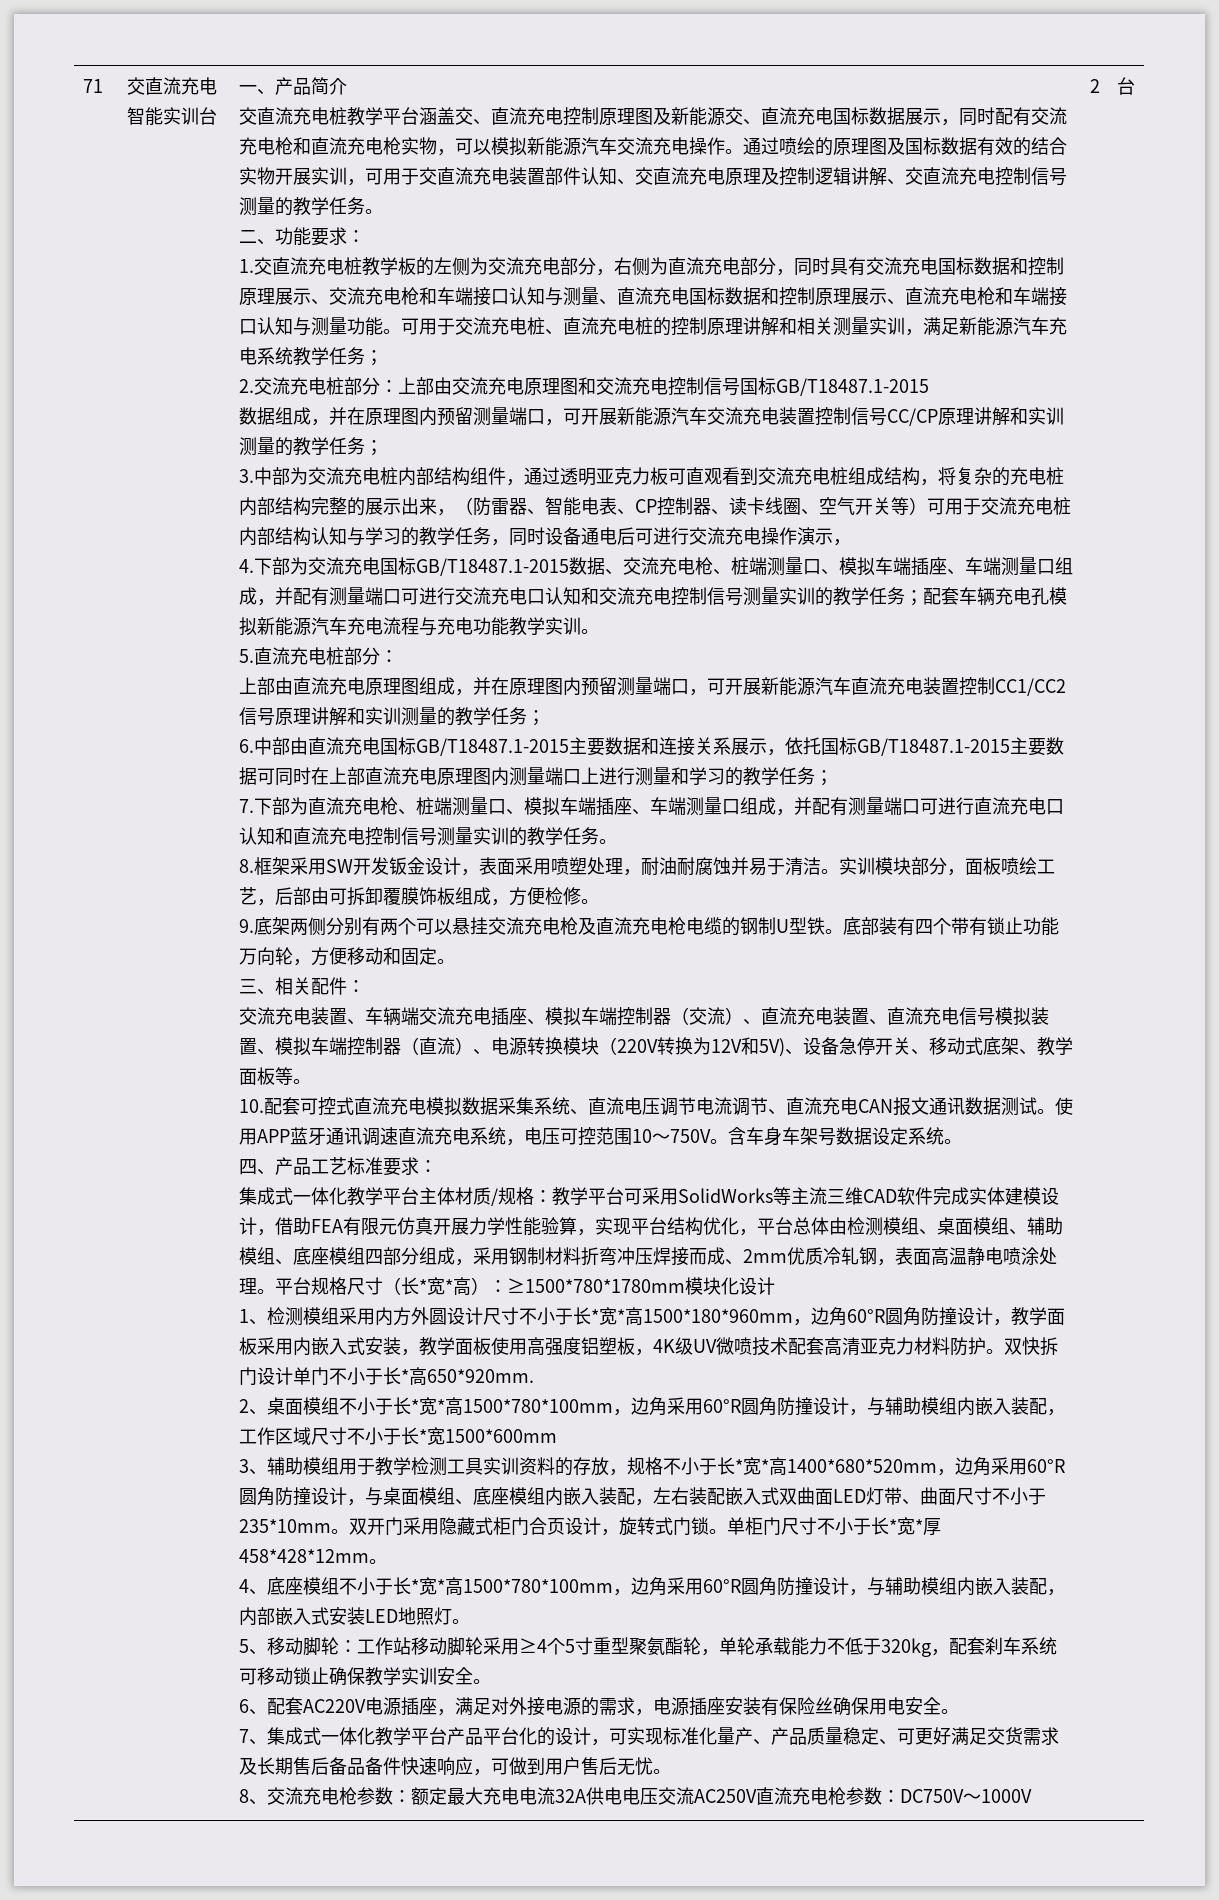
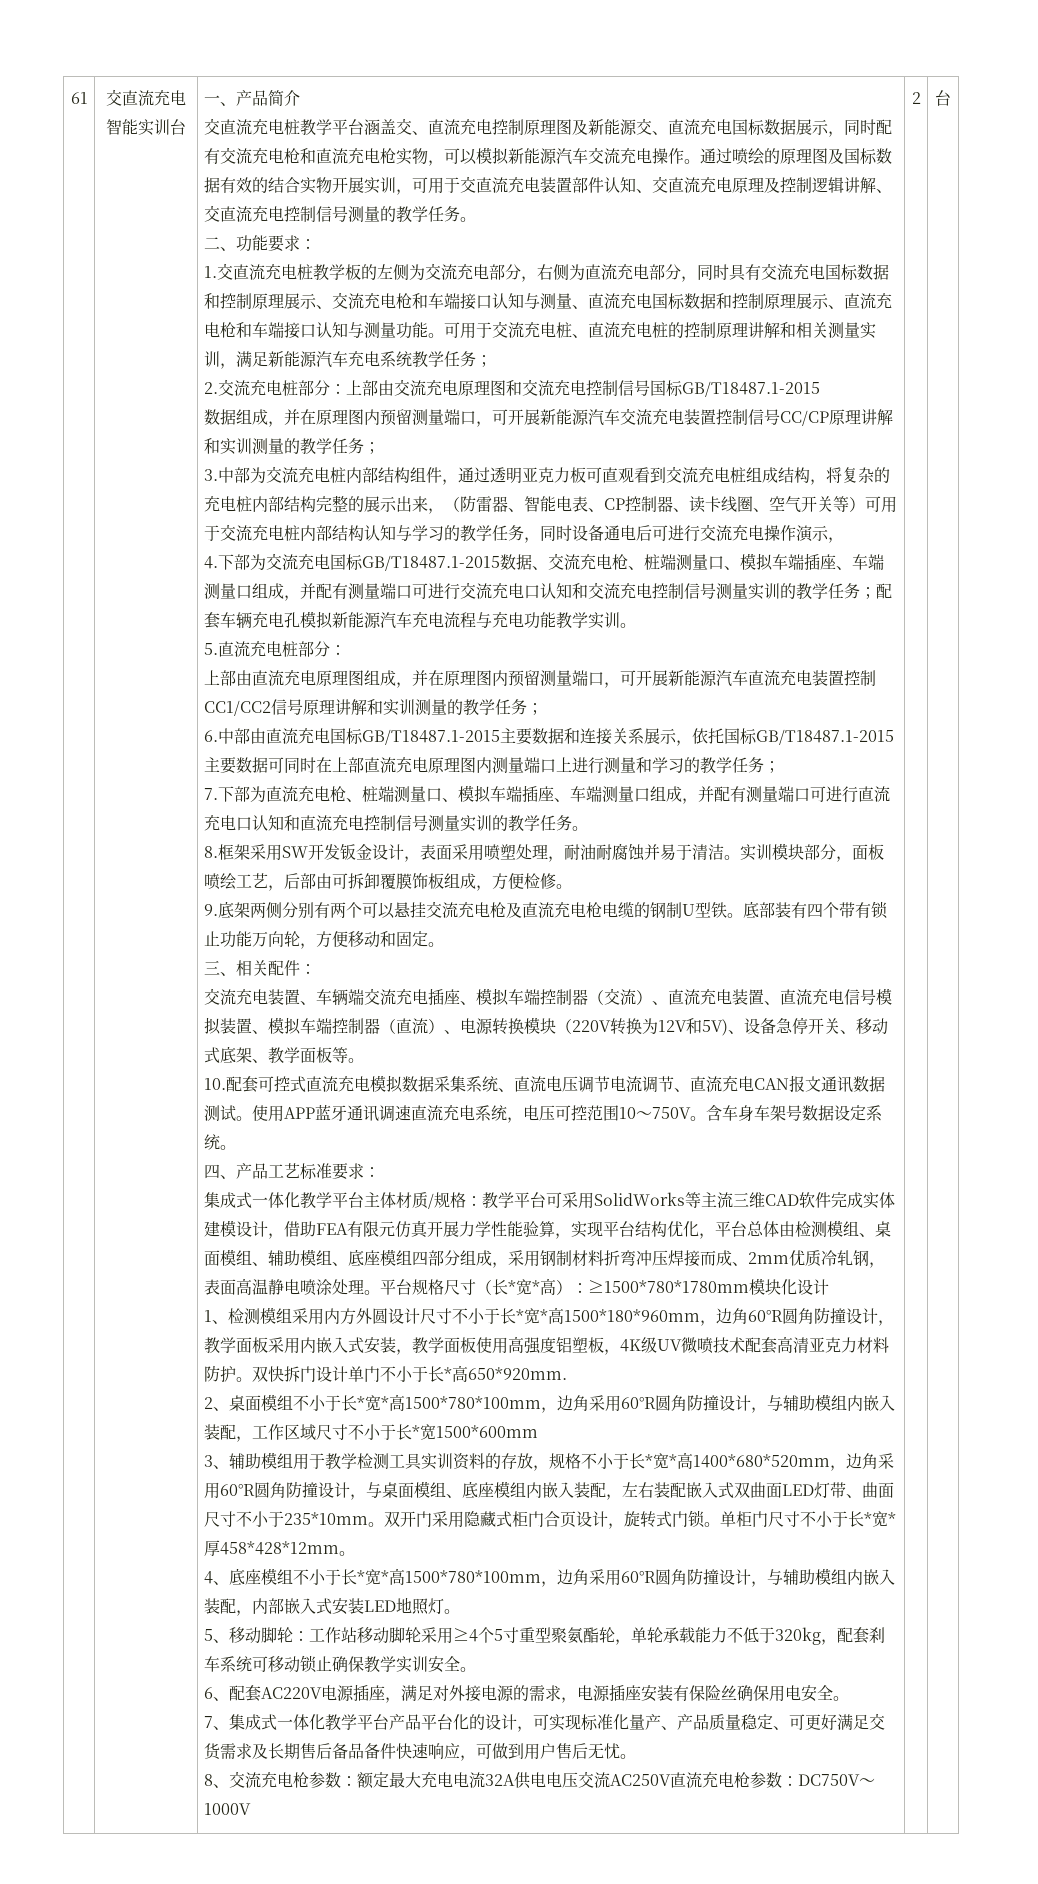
- 71
+ 61

